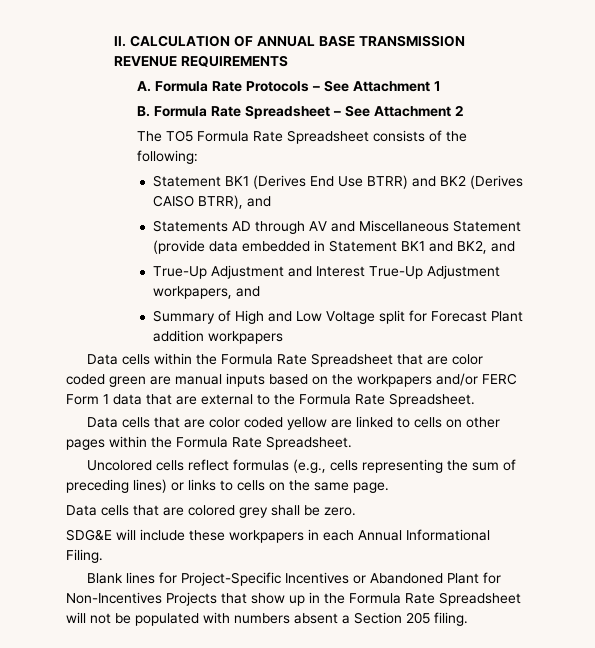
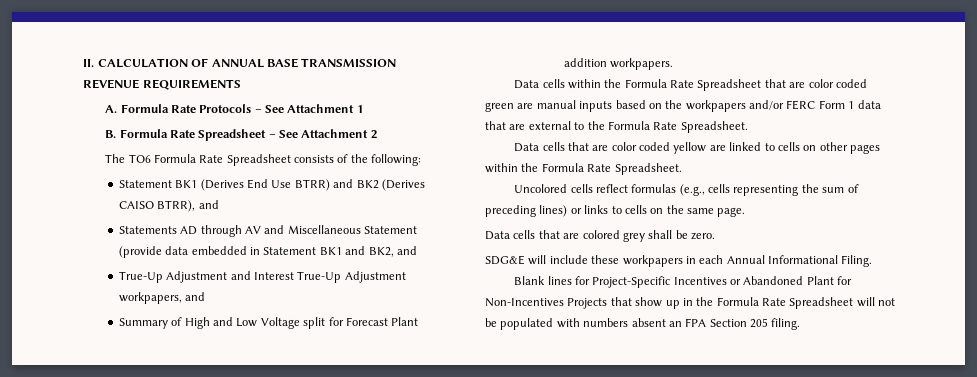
- The TO5 Formula Rate Spreadsheet consists of the following:
+ The TO6 Formula Rate Spreadsheet consists of the following:
- Summary of High and Low Voltage split for Forecast Plant addition workpapers
+ Summary of High and Low Voltage split for Forecast Plant addition workpapers.
- Blank lines for Project-Specific Incentives or Abandoned Plant for Non-Incentives Projects that show up in the Formula Rate Spreadsheet will not be populated with numbers absent a Section 205 filing.
+ Blank lines for Project-Specific Incentives or Abandoned Plant for Non-Incentives Projects that show up in the Formula Rate Spreadsheet will not be populated with numbers absent an FPA Section 205 filing.

